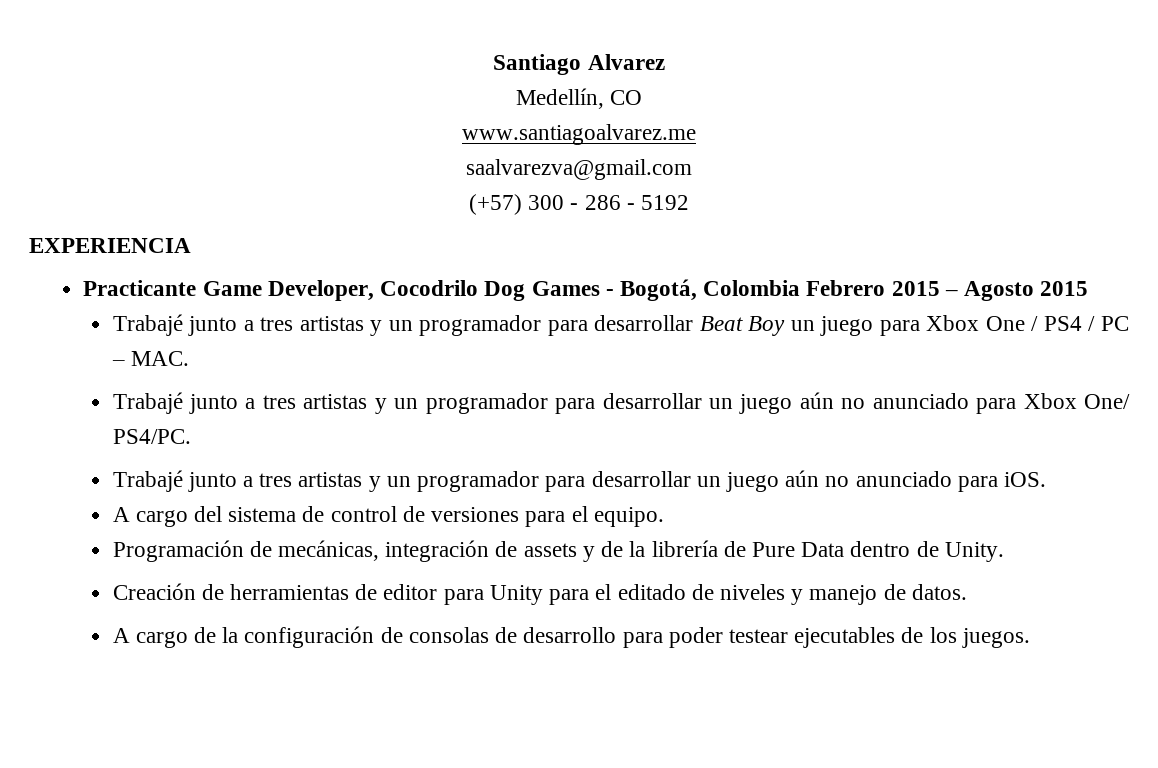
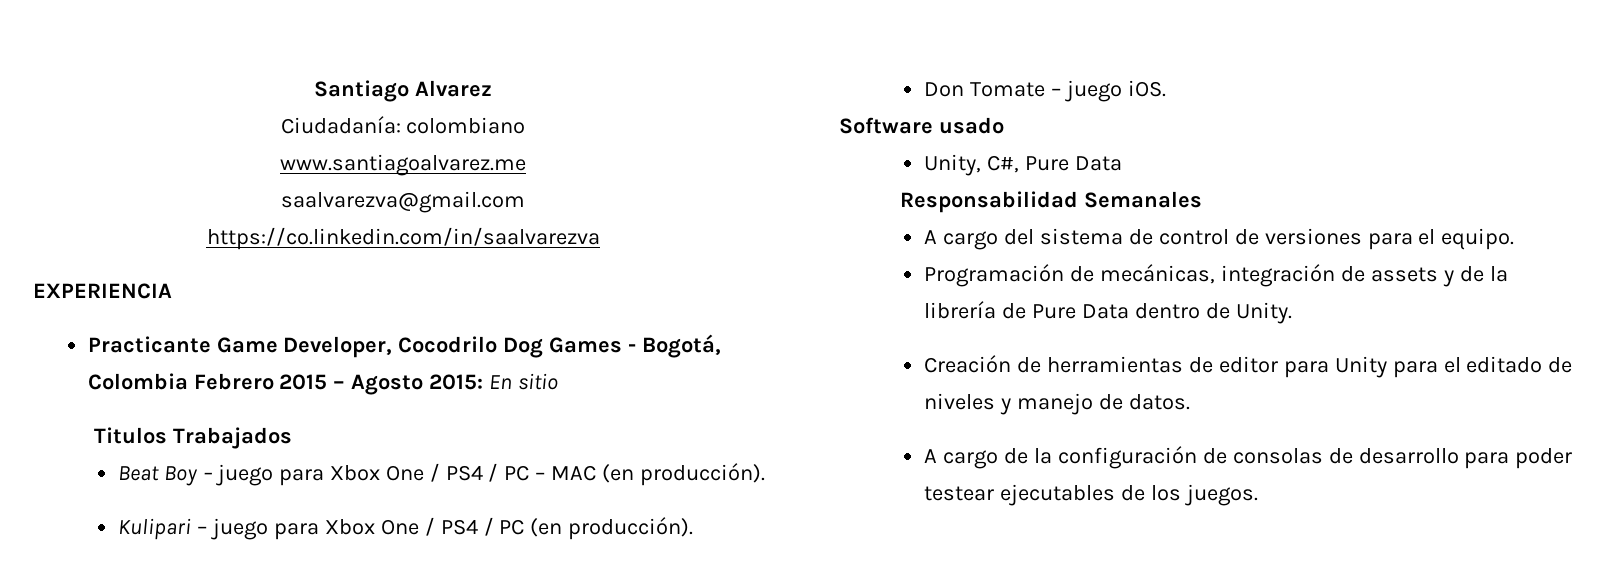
- Medellín, CO
+ Ciudadanía: colombiano
- (+57) 300 - 286 - 5192
+ https://co.linkedin.com/in/saalvarezva
- Practicante Game Developer, Cocodrilo Dog Games - Bogotá, Colombia Febrero 2015 – Agosto 2015
- Trabajé junto a tres artistas y un programador para desarrollar Beat Boy un juego para Xbox One / PS4 / PC – MAC.
- Trabajé junto a tres artistas y un programador para desarrollar un juego aún no anunciado para Xbox One/ PS4/PC.
- Trabajé junto a tres artistas y un programador para desarrollar un juego aún no anunciado para iOS.
+ Practicante Game Developer, Cocodrilo Dog Games - Bogotá, Colombia Febrero 2015 – Agosto 2015: En sitio
+ Titulos Trabajados
+ Beat Boy – juego para Xbox One / PS4 / PC – MAC (en producción).
+ Kulipari – juego para Xbox One / PS4 / PC (en producción).
+ Don Tomate – juego iOS.
+ Software usado
+ Unity, C#, Pure Data
+ Responsabilidad Semanales

